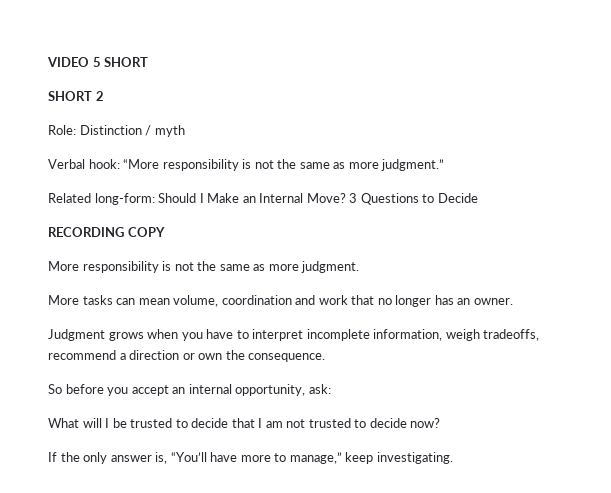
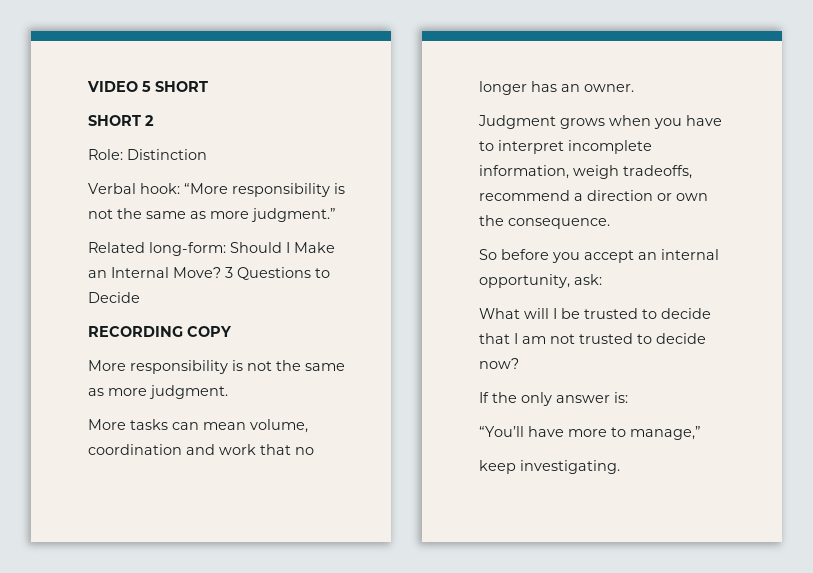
- Role: Distinction / myth
+ Role: Distinction
- If the only answer is, “You’ll have more to manage,” keep investigating.
+ If the only answer is:
+ “You’ll have more to manage,”
+ keep investigating.

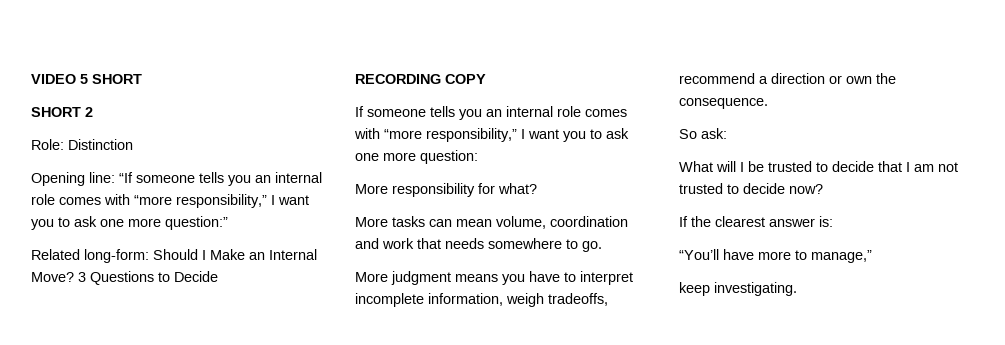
- Verbal hook: “More responsibility is not the same as more judgment.”
+ Opening line: “If someone tells you an internal role comes with “more responsibility,” I want you to ask one more question:”
- More responsibility is not the same as more judgment.
+ If someone tells you an internal role comes with “more responsibility,” I want you to ask one more question:
+ More responsibility for what?
- More tasks can mean volume, coordination and work that no longer has an owner.
- Judgment grows when you have to interpret incomplete information, weigh tradeoffs, recommend a direction or own the consequence.
+ More tasks can mean volume, coordination and work that needs somewhere to go.
+ More judgment means you have to interpret incomplete information, weigh tradeoffs, recommend a direction or own the consequence.
- So before you accept an internal opportunity, ask:
+ So ask:
- If the only answer is:
+ If the clearest answer is:

